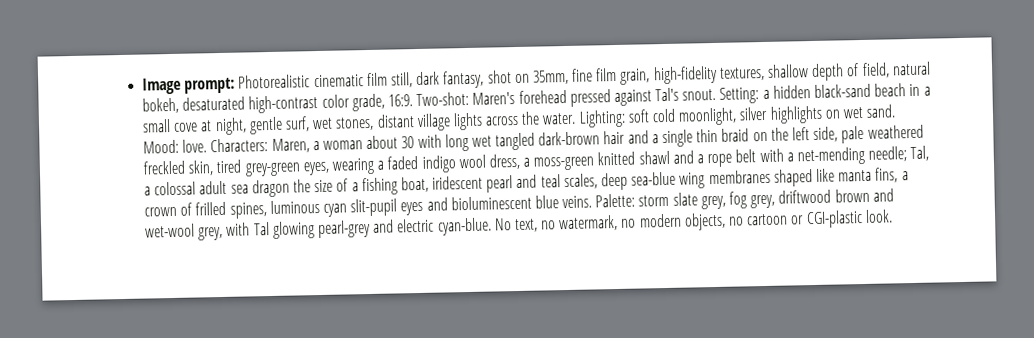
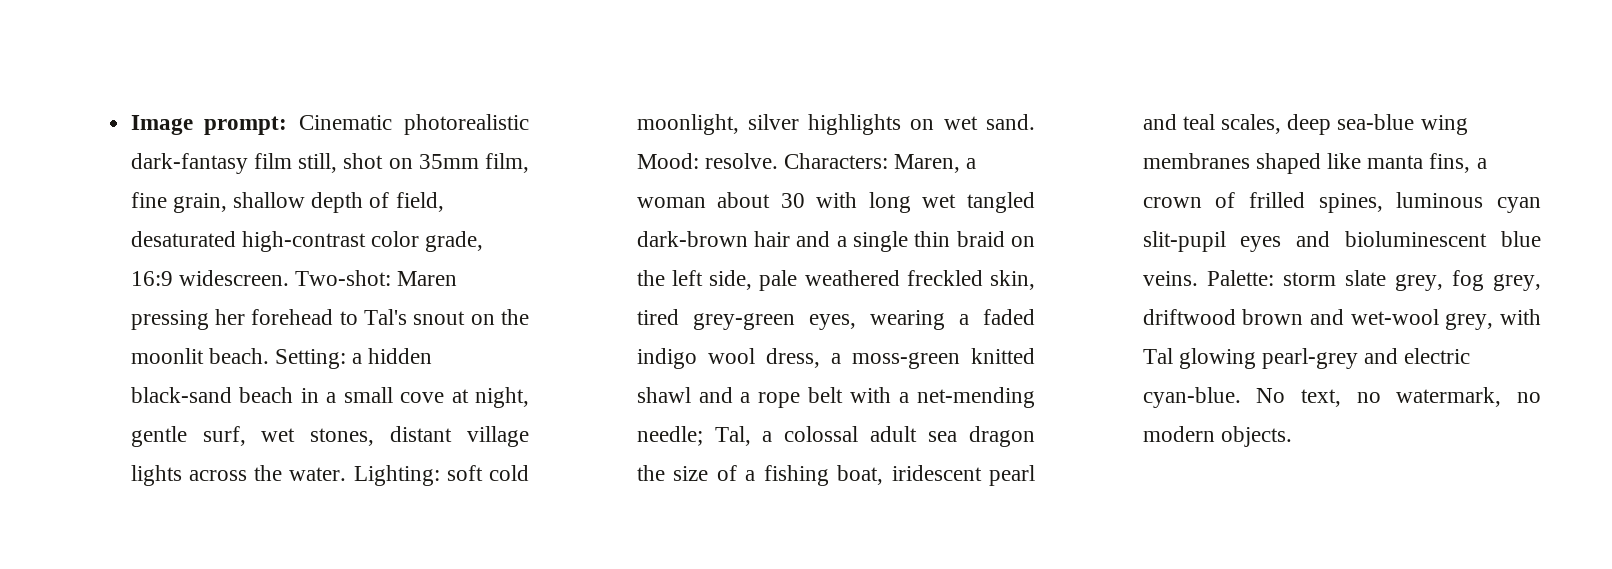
- Image prompt: Photorealistic cinematic film still, dark fantasy, shot on 35mm, fine film grain, high-fidelity textures, shallow depth of field, natural bokeh, desaturated high-contrast color grade, 16:9. Two-shot: Maren's forehead pressed against Tal's snout.
+ Image prompt: Cinematic photorealistic dark-fantasy film still, shot on 35mm film, fine grain, shallow depth of field, desaturated high-contrast color grade, 16:9 widescreen. Two-shot: Maren pressing her forehead to Tal's snout on the moonlit beach.
- Mood: love.
+ Mood: resolve.
- No text, no watermark, no modern objects, no cartoon or CGI-plastic look.
+ No text, no watermark, no modern objects.

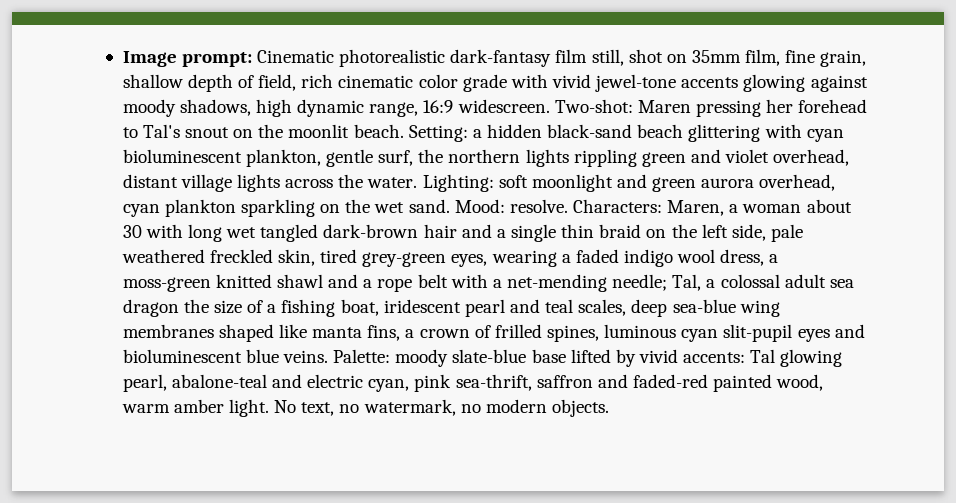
- Image prompt: Cinematic photorealistic dark-fantasy film still, shot on 35mm film, fine grain, shallow depth of field, desaturated high-contrast color grade, 16:9 widescreen.
+ Image prompt: Cinematic photorealistic dark-fantasy film still, shot on 35mm film, fine grain, shallow depth of field, rich cinematic color grade with vivid jewel-tone accents glowing against moody shadows, high dynamic range, 16:9 widescreen.
- Setting: a hidden black-sand beach in a small cove at night, gentle surf, wet stones, distant village lights across the water.
+ Setting: a hidden black-sand beach glittering with cyan bioluminescent plankton, gentle surf, the northern lights rippling green and violet overhead, distant village lights across the water.
- Lighting: soft cold moonlight, silver highlights on wet sand.
+ Lighting: soft moonlight and green aurora overhead, cyan plankton sparkling on the wet sand.
- Palette: storm slate grey, fog grey, driftwood brown and wet-wool grey, with Tal glowing pearl-grey and electric cyan-blue.
+ Palette: moody slate-blue base lifted by vivid accents: Tal glowing pearl, abalone-teal and electric cyan, pink sea-thrift, saffron and faded-red painted wood, warm amber light.

